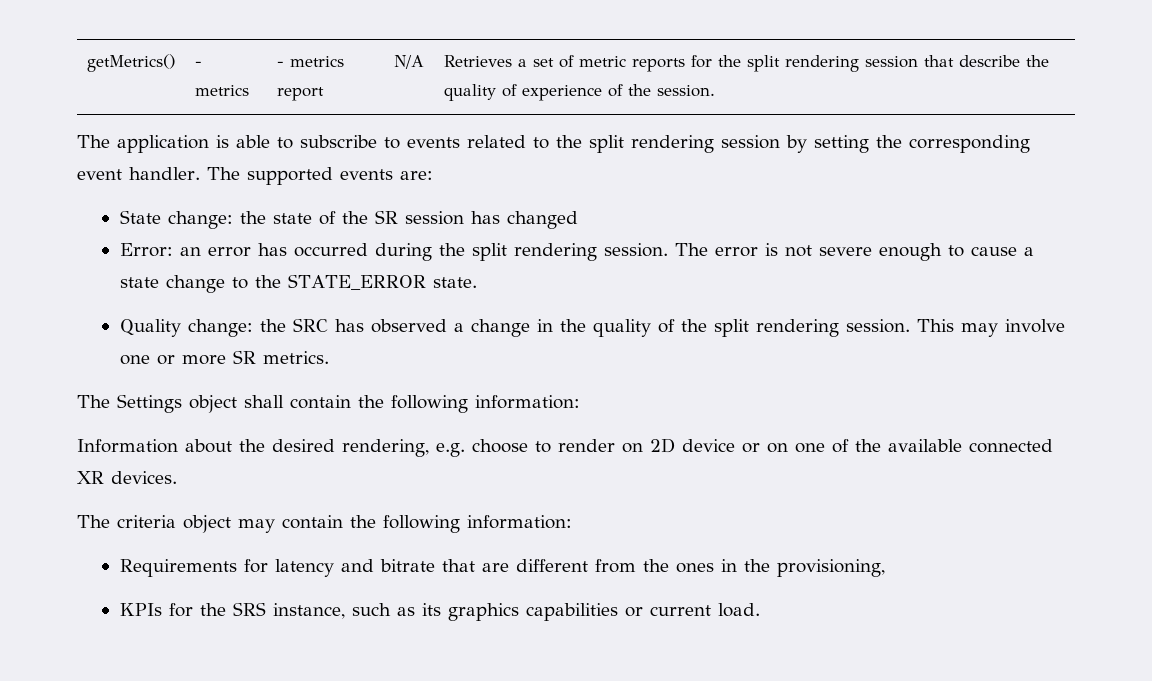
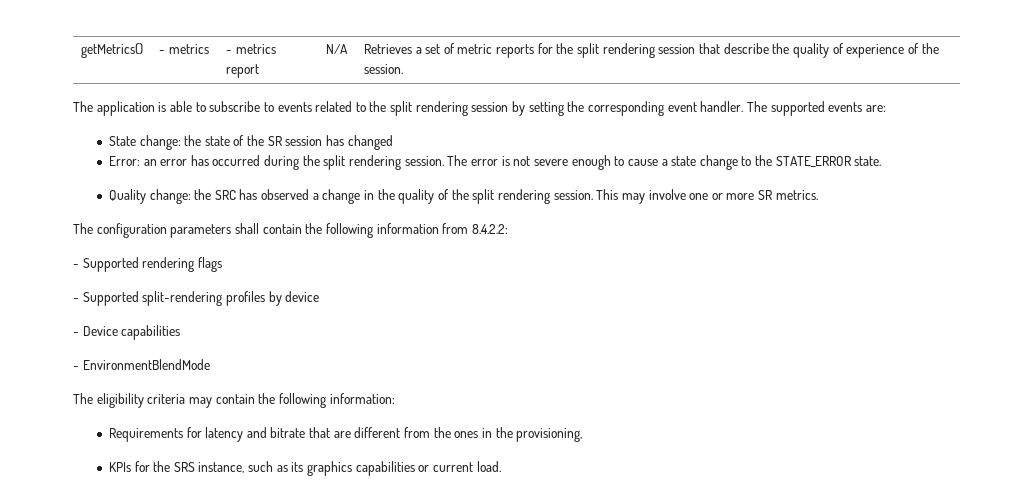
- The Settings object shall contain the following information:
- Information about the desired rendering, e.g. choose to render on 2D device or on one of the available connected XR devices.
- The criteria object may contain the following information:
+ The configuration parameters shall contain the following information from 8.4.2.2:
+ - Supported rendering flags
+ - Supported split-rendering profiles by device
+ - Device capabilities
+ - EnvironmentBlendMode
+ The eligibility criteria may contain the following information:

